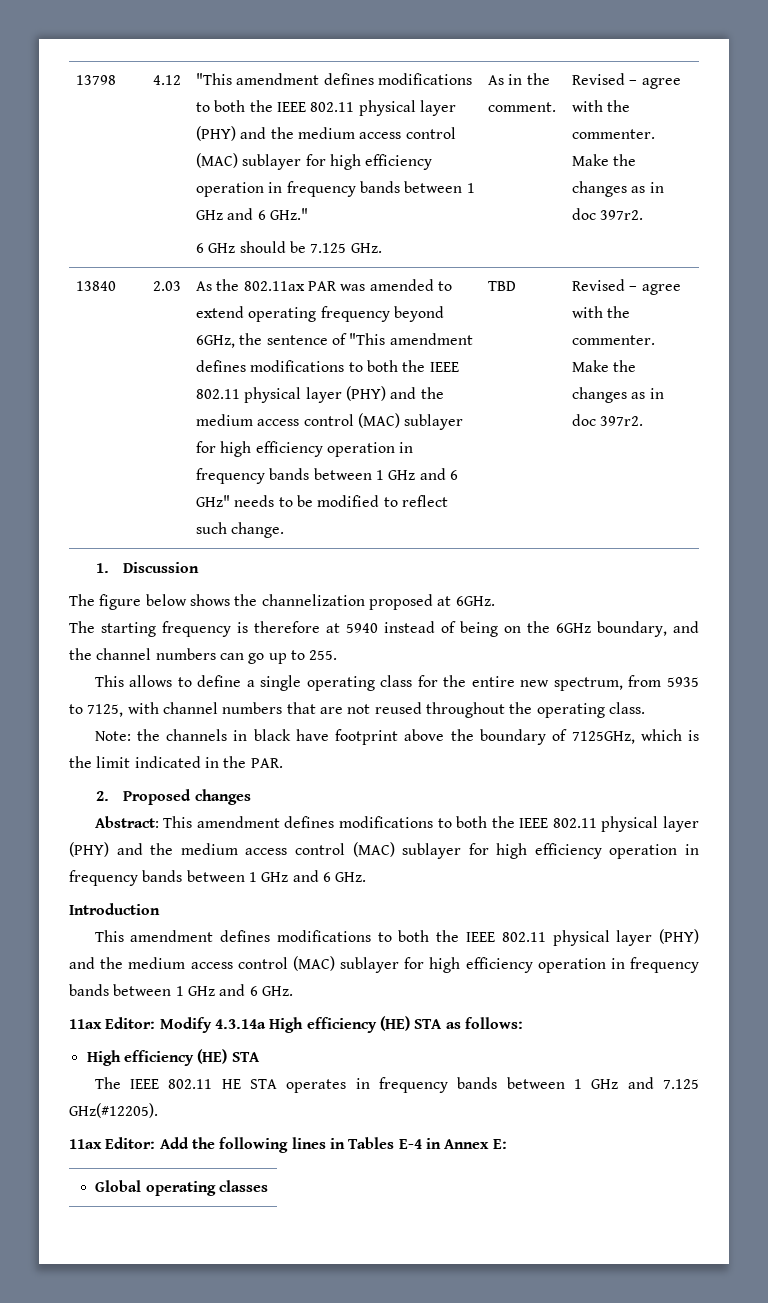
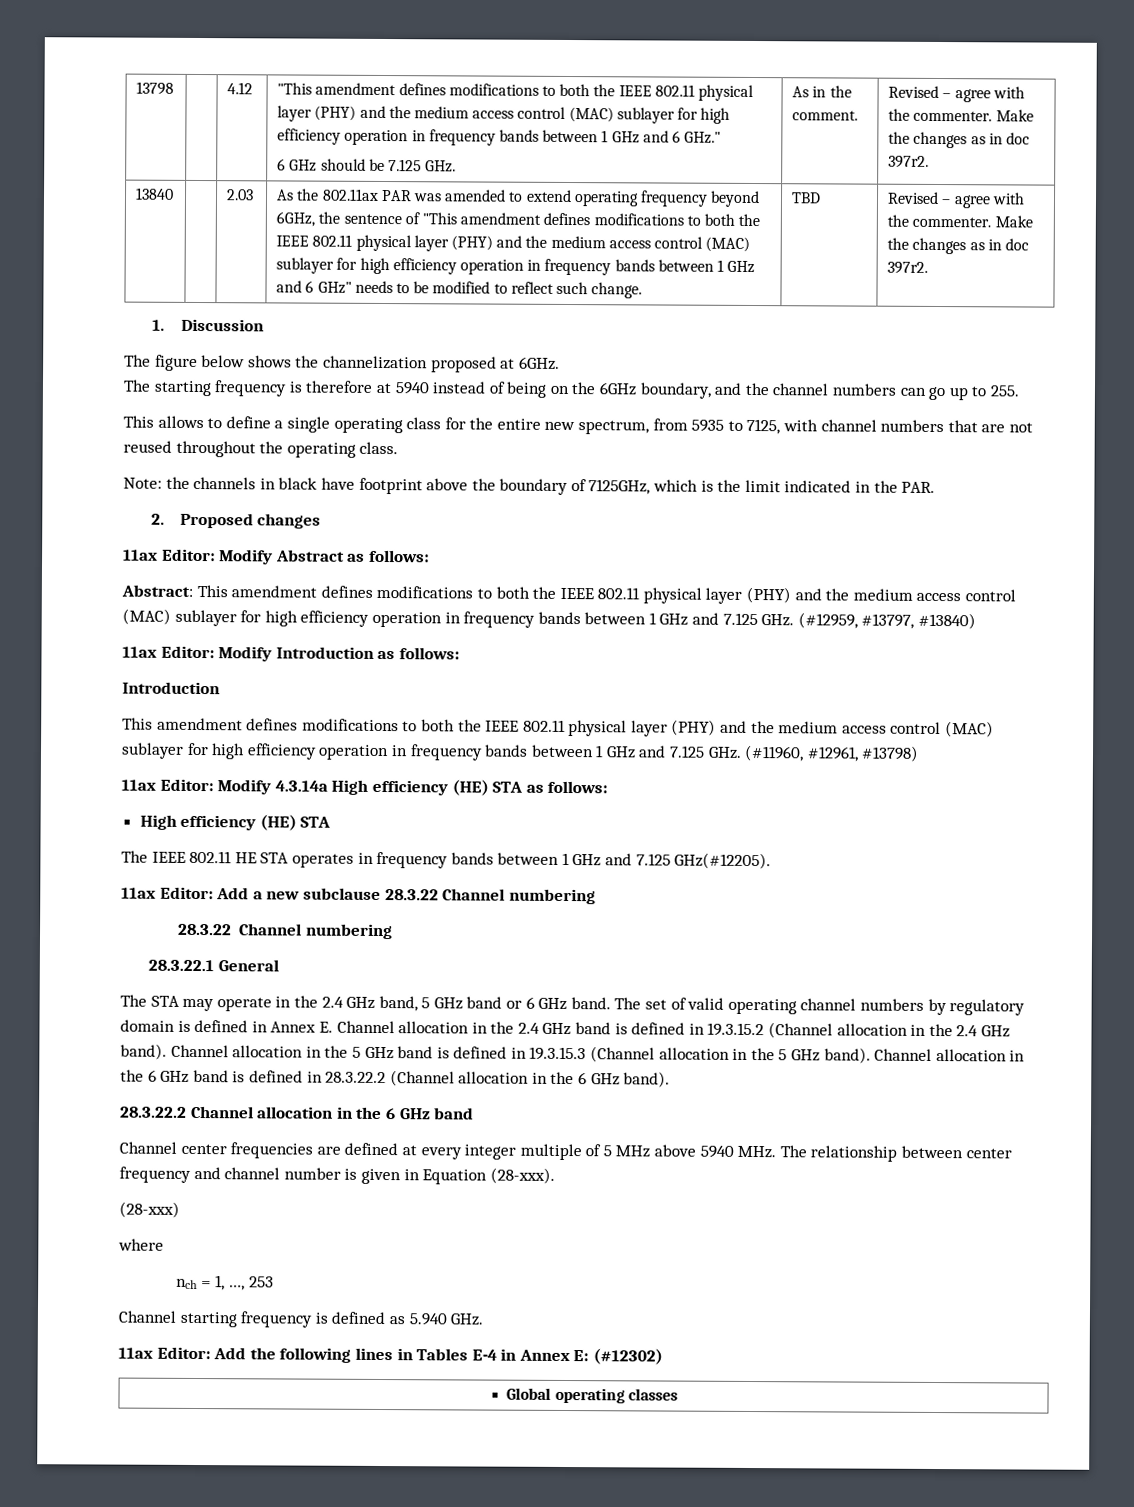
+ 11ax Editor: Modify Abstract as follows:
- Abstract: This amendment defines modifications to both the IEEE 802.11 physical layer (PHY) and the medium access control (MAC) sublayer for high efficiency operation in frequency bands between 1 GHz and 6 GHz.
+ Abstract: This amendment defines modifications to both the IEEE 802.11 physical layer (PHY) and the medium access control (MAC) sublayer for high efficiency operation in frequency bands between 1 GHz and 7.125 GHz. (#12959, #13797, #13840)
+ 11ax Editor: Modify Introduction as follows:
  Introduction
- This amendment defines modifications to both the IEEE 802.11 physical layer (PHY) and the medium access control (MAC) sublayer for high efficiency operation in frequency bands between 1 GHz and 6 GHz.
+ This amendment defines modifications to both the IEEE 802.11 physical layer (PHY) and the medium access control (MAC) sublayer for high efficiency operation in frequency bands between 1 GHz and 7.125 GHz. (#11960, #12961, #13798)
+ 11ax Editor: Add a new subclause 28.3.22 Channel numbering
+ 28.3.22 Channel numbering
+ 28.3.22.1 General
+ The STA may operate in the 2.4 GHz band, 5 GHz band or 6 GHz band. The set of valid operating channel numbers by regulatory domain is defined in Annex E. Channel allocation in the 2.4 GHz band is defined in 19.3.15.2 (Channel allocation in the 2.4 GHz band). Channel allocation in the 5 GHz band is defined in 19.3.15.3 (Channel allocation in the 5 GHz band). Channel allocation in the 6 GHz band is defined in 28.3.22.2 (Channel allocation in the 6 GHz band).
+ 28.3.22.2 Channel allocation in the 6 GHz band
+ Channel center frequencies are defined at every integer multiple of 5 MHz above 5940 MHz. The relationship between center frequency and channel number is given in Equation (28-xxx).
+ (28-xxx)
+ where
+ nch = 1, …, 253
+ Channel starting frequency is defined as 5.940 GHz.
- 11ax Editor: Add the following lines in Tables E-4 in Annex E:
+ 11ax Editor: Add the following lines in Tables E-4 in Annex E: (#12302)

